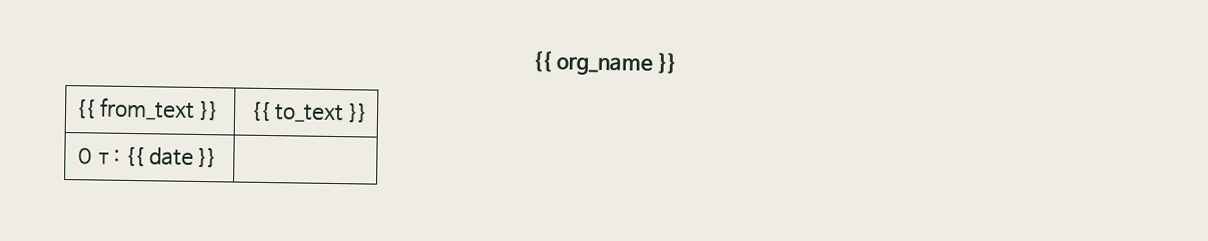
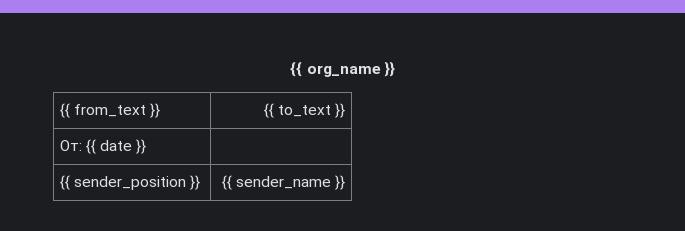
+ {{ sender_position }} | {{ sender_name }}

